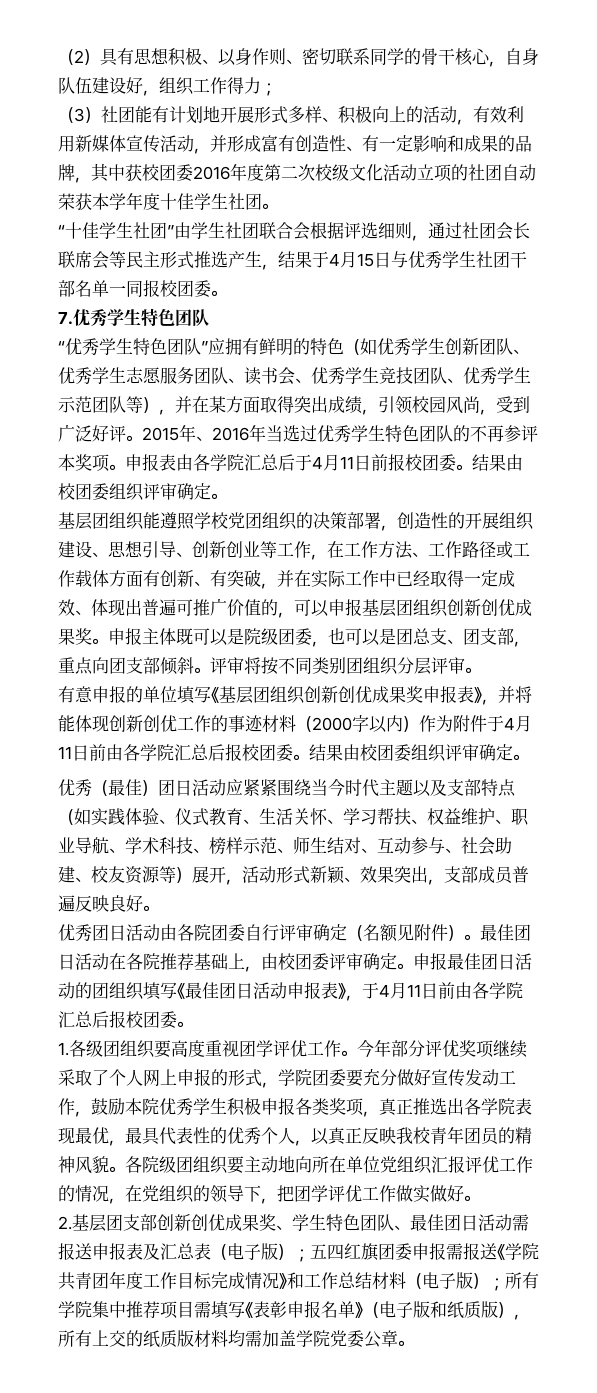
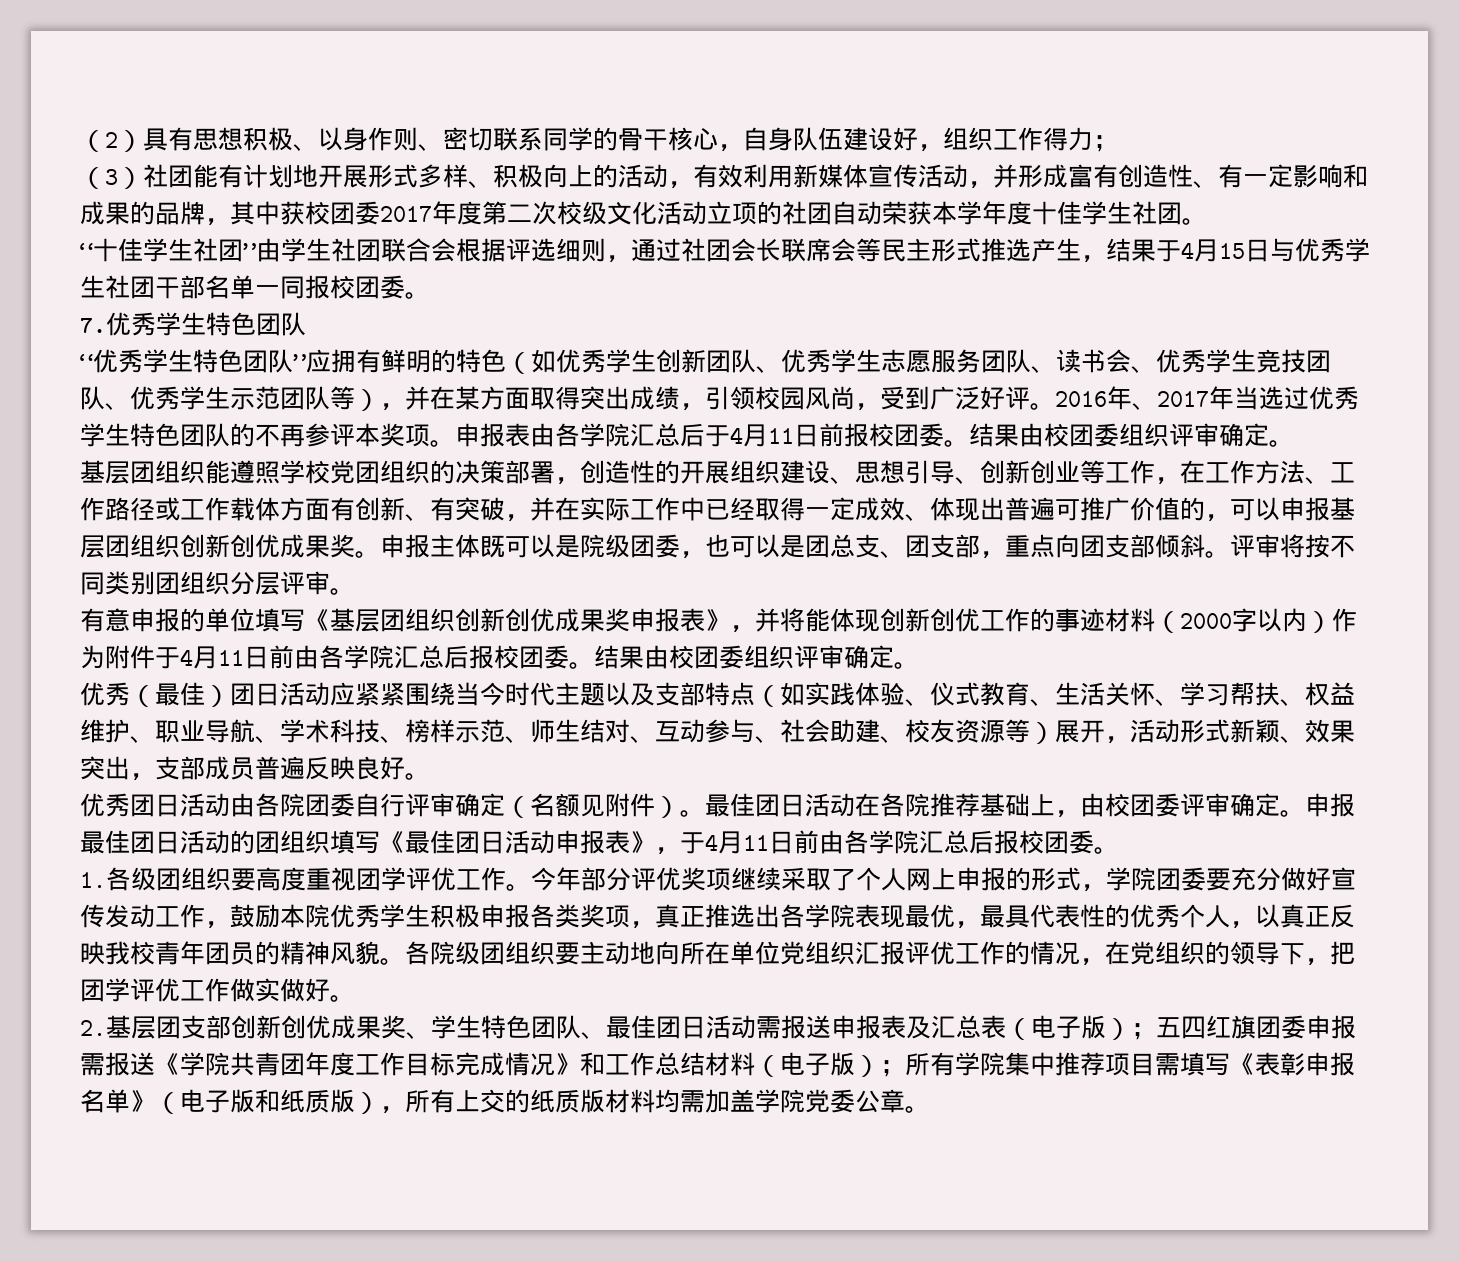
- （3）社团能有计划地开展形式多样、积极向上的活动，有效利用新媒体宣传活动，并形成富有创造性、有一定影响和成果的品牌，其中获校团委2016年度第二次校级文化活动立项的社团自动荣获本学年度十佳学生社团。
+ （3）社团能有计划地开展形式多样、积极向上的活动，有效利用新媒体宣传活动，并形成富有创造性、有一定影响和成果的品牌，其中获校团委2017年度第二次校级文化活动立项的社团自动荣获本学年度十佳学生社团。
- 2015年、2016年当选过优秀学生特色团队的不再参评本奖项。
+ 2016年、2017年当选过优秀学生特色团队的不再参评本奖项。

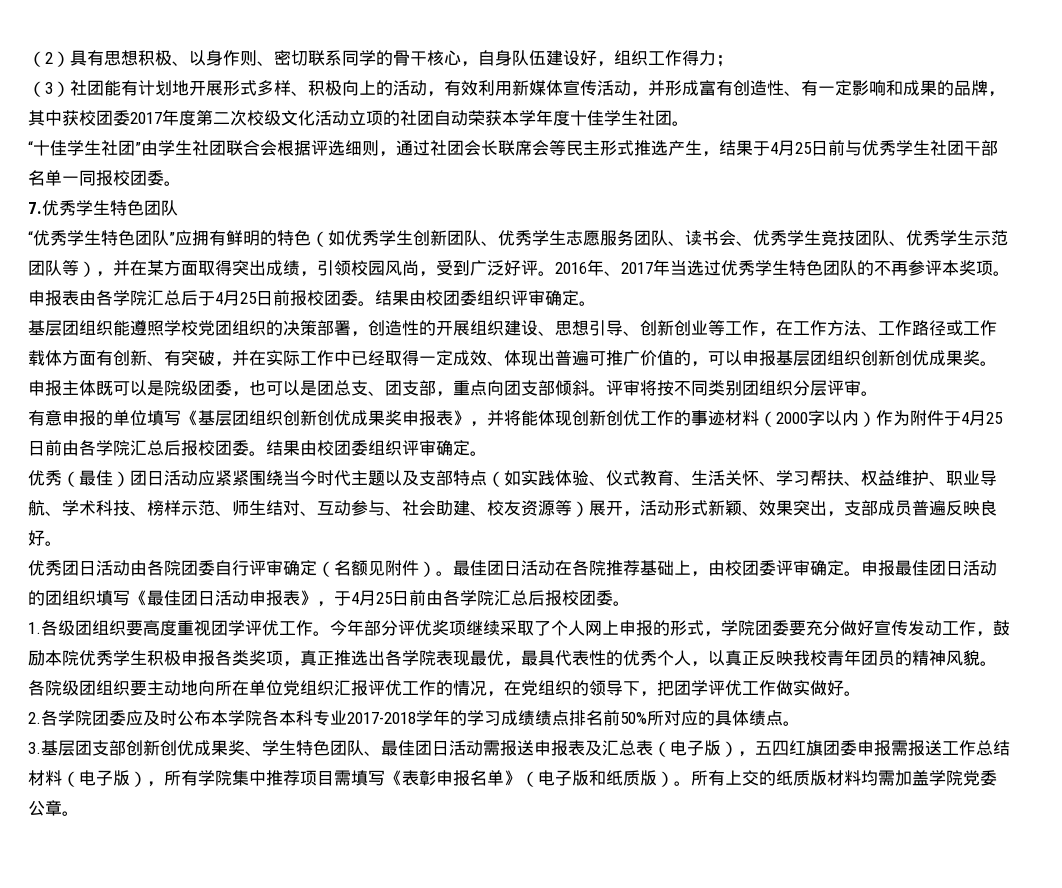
- “十佳学生社团”由学生社团联合会根据评选细则，通过社团会长联席会等民主形式推选产生，结果于4月15日与优秀学生社团干部名单一同报校团委。
+ “十佳学生社团”由学生社团联合会根据评选细则，通过社团会长联席会等民主形式推选产生，结果于4月25日前与优秀学生社团干部名单一同报校团委。
- 申报表由各学院汇总后于4月11日前报校团委。
+ 申报表由各学院汇总后于4月25日前报校团委。
- 有意申报的单位填写《基层团组织创新创优成果奖申报表》，并将能体现创新创优工作的事迹材料（2000字以内）作为附件于4月11日前由各学院汇总后报校团委。
+ 有意申报的单位填写《基层团组织创新创优成果奖申报表》，并将能体现创新创优工作的事迹材料（2000字以内）作为附件于4月25日前由各学院汇总后报校团委。
- 申报最佳团日活动的团组织填写《最佳团日活动申报表》，于4月11日前由各学院汇总后报校团委。
+ 申报最佳团日活动的团组织填写《最佳团日活动申报表》，于4月25日前由各学院汇总后报校团委。
- 2.基层团支部创新创优成果奖、学生特色团队、最佳团日活动需报送申报表及汇总表（电子版）；五四红旗团委申报需报送《学院共青团年度工作目标完成情况》和工作总结材料（电子版）；所有学院集中推荐项目需填写《表彰申报名单》（电子版和纸质版），所有上交的纸质版材料均需加盖学院党委公章。
+ 2.各学院团委应及时公布本学院各本科专业2017-2018学年的学习成绩绩点排名前50%所对应的具体绩点。
+ 3.基层团支部创新创优成果奖、学生特色团队、最佳团日活动需报送申报表及汇总表（电子版），五四红旗团委申报需报送工作总结材料（电子版），所有学院集中推荐项目需填写《表彰申报名单》（电子版和纸质版）。所有上交的纸质版材料均需加盖学院党委公章。

